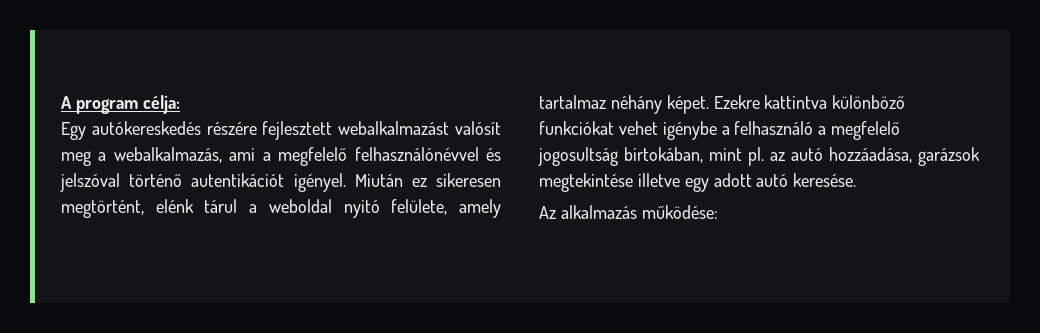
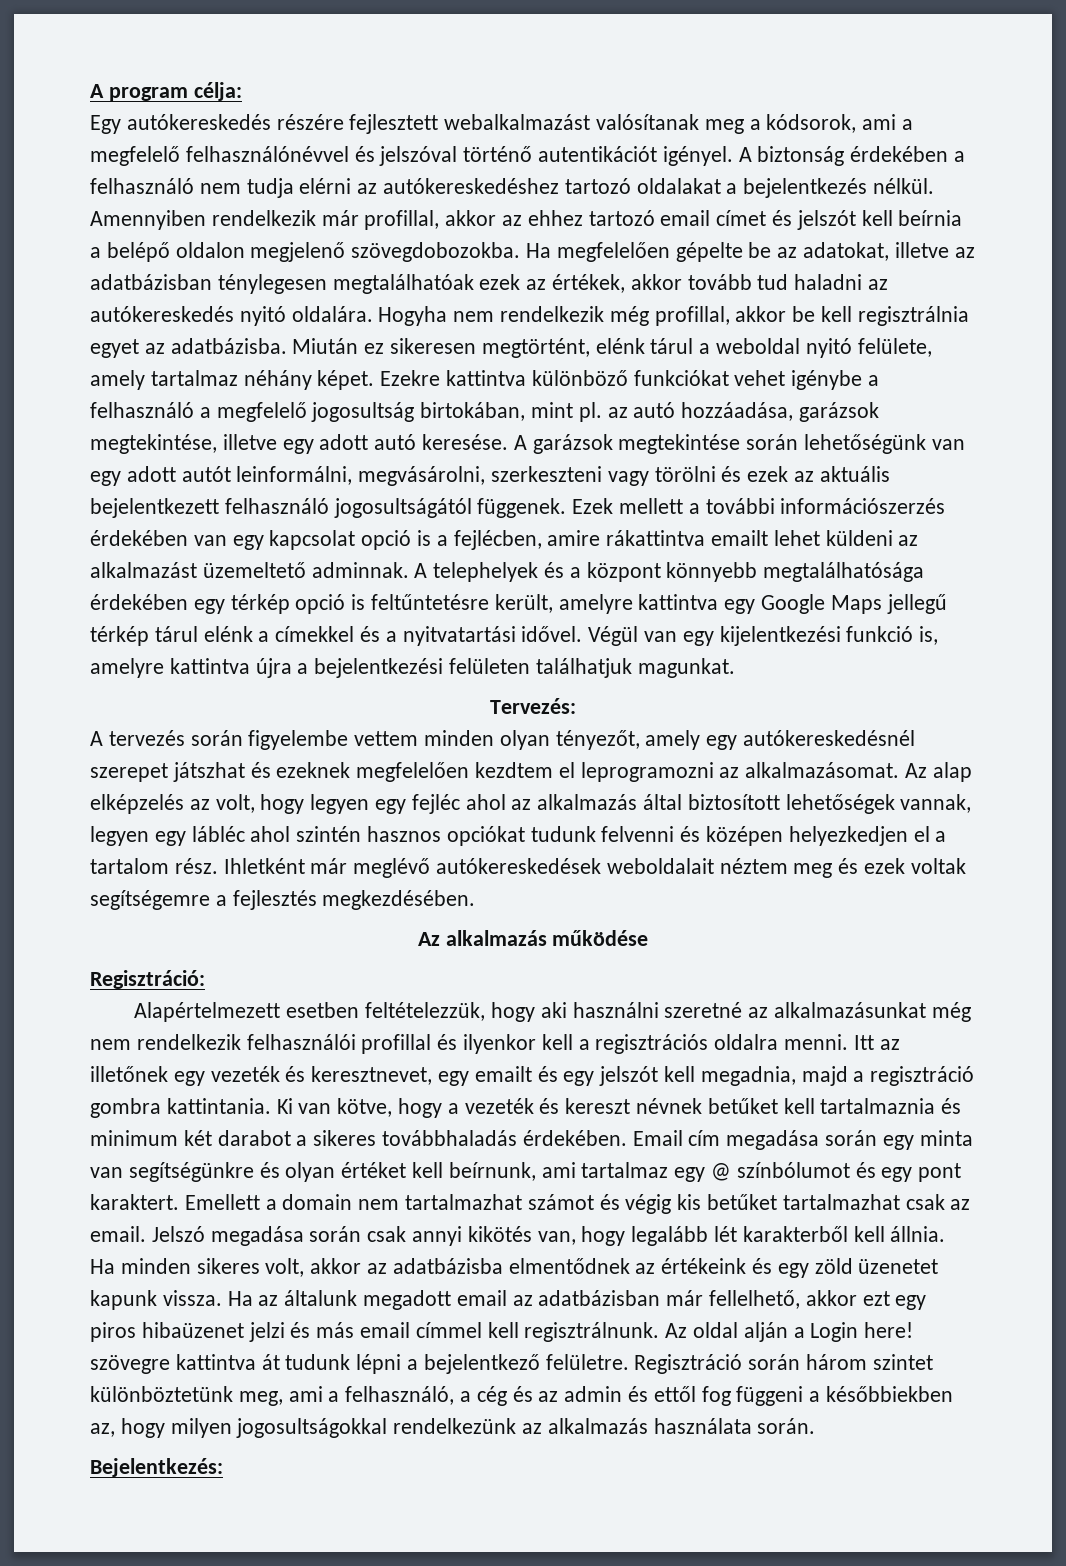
- Egy autókereskedés részére fejlesztett webalkalmazást valósít meg a webalkalmazás, ami a megfelelő felhasználónévvel és jelszóval történő autentikációt igényel.
+ Egy autókereskedés részére fejlesztett webalkalmazást valósítanak meg a kódsorok, ami a megfelelő felhasználónévvel és jelszóval történő autentikációt igényel.
+ A biztonság érdekében a felhasználó nem tudja elérni az autókereskedéshez tartozó oldalakat a bejelentkezés nélkül. Amennyiben rendelkezik már profillal, akkor az ehhez tartozó email címet és jelszót kell beírnia a belépő oldalon megjelenő szövegdobozokba. Ha megfelelően gépelte be az adatokat, illetve az adatbázisban ténylegesen megtalálhatóak ezek az értékek, akkor tovább tud haladni az autókereskedés nyitó oldalára. Hogyha nem rendelkezik még profillal, akkor be kell regisztrálnia egyet az adatbázisba.
- Ezekre kattintva különböző funkciókat vehet igénybe a felhasználó a megfelelő jogosultság birtokában, mint pl. az autó hozzáadása, garázsok megtekintése illetve egy adott autó keresése.
- Az alkalmazás működése:
+ Ezekre kattintva különböző funkciókat vehet igénybe a felhasználó a megfelelő jogosultság birtokában, mint pl. az autó hozzáadása, garázsok megtekintése, illetve egy adott autó keresése. A garázsok megtekintése során lehetőségünk van egy adott autót leinformálni, megvásárolni, szerkeszteni vagy törölni és ezek az aktuális bejelentkezett felhasználó jogosultságától függenek. Ezek mellett a további információszerzés érdekében van egy kapcsolat opció is a fejlécben, amire rákattintva emailt lehet küldeni az alkalmazást üzemeltető adminnak. A telephelyek és a központ könnyebb megtalálhatósága érdekében egy térkép opció is feltűntetésre került, amelyre kattintva egy Google Maps jellegű térkép tárul elénk a címekkel és a nyitvatartási idővel. Végül van egy kijelentkezési funkció is, amelyre kattintva újra a bejelentkezési felületen találhatjuk magunkat.
+ Tervezés:
+ A tervezés során figyelembe vettem minden olyan tényezőt, amely egy autókereskedésnél szerepet játszhat és ezeknek megfelelően kezdtem el leprogramozni az alkalmazásomat. Az alap elképzelés az volt, hogy legyen egy fejléc ahol az alkalmazás által biztosított lehetőségek vannak, legyen egy lábléc ahol szintén hasznos opciókat tudunk felvenni és középen helyezkedjen el a tartalom rész. Ihletként már meglévő autókereskedések weboldalait néztem meg és ezek voltak segítségemre a fejlesztés megkezdésében.
+ Az alkalmazás működése
+ Regisztráció:
+ Alapértelmezett esetben feltételezzük, hogy aki használni szeretné az alkalmazásunkat még nem rendelkezik felhasználói profillal és ilyenkor kell a regisztrációs oldalra menni. Itt az illetőnek egy vezeték és keresztnevet, egy emailt és egy jelszót kell megadnia, majd a regisztráció gombra kattintania. Ki van kötve, hogy a vezeték és kereszt névnek betűket kell tartalmaznia és minimum két darabot a sikeres továbbhaladás érdekében. Email cím megadása során egy minta van segítségünkre és olyan értéket kell beírnunk, ami tartalmaz egy @ színbólumot és egy pont karaktert. Emellett a domain nem tartalmazhat számot és végig kis betűket tartalmazhat csak az email. Jelszó megadása során csak annyi kikötés van, hogy legalább lét karakterből kell állnia. Ha minden sikeres volt, akkor az adatbázisba elmentődnek az értékeink és egy zöld üzenetet kapunk vissza. Ha az általunk megadott email az adatbázisban már fellelhető, akkor ezt egy piros hibaüzenet jelzi és más email címmel kell regisztrálnunk. Az oldal alján a Login here! szövegre kattintva át tudunk lépni a bejelentkező felületre. Regisztráció során három szintet különböztetünk meg, ami a felhasználó, a cég és az admin és ettől fog függeni a későbbiekben az, hogy milyen jogosultságokkal rendelkezünk az alkalmazás használata során.
+ Bejelentkezés:

